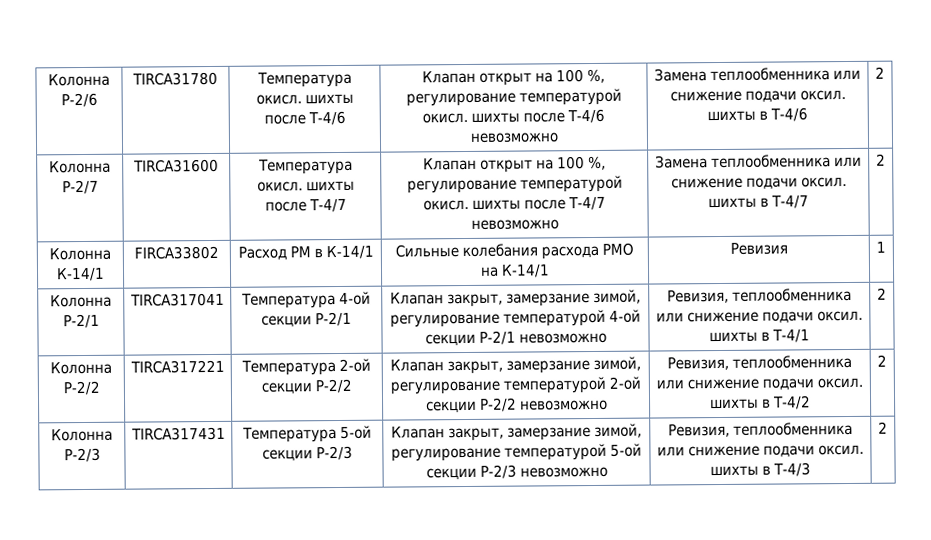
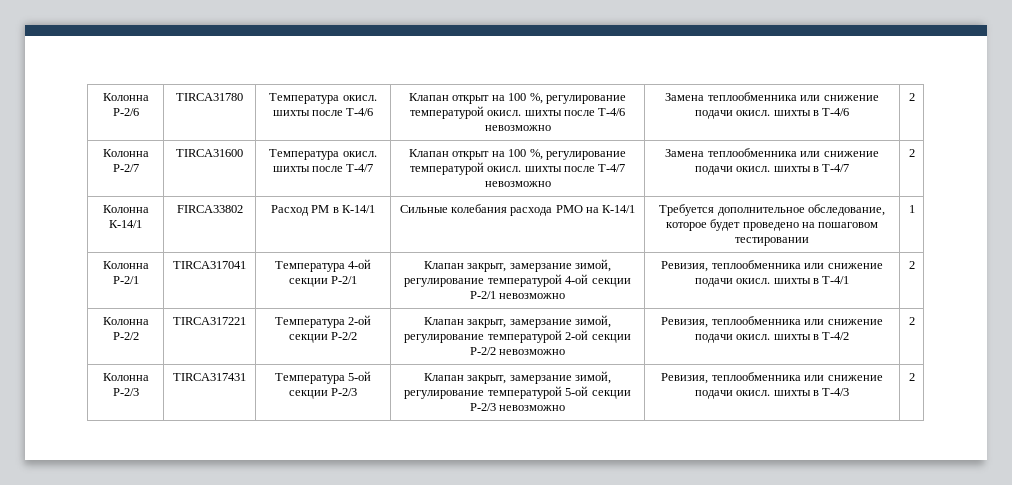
- Колонна Р-2/6 | TIRCA31780 | Температура окисл. шихты после T-4/6 | Клапан открыт на 100 %, регулирование температурой окисл. шихты после T-4/6 невозможно | Замена теплообменника или снижение подачи оксил. шихты в T-4/6 | 2
+ Колонна Р-2/6 | TIRCA31780 | Температура окисл. шихты после T-4/6 | Клапан открыт на 100 %, регулирование температурой окисл. шихты после T-4/6 невозможно | Замена теплообменника или снижение подачи окисл. шихты в T-4/6 | 2
- Колонна Р-2/7 | TIRCA31600 | Температура окисл. шихты после T-4/7 | Клапан открыт на 100 %, регулирование температурой окисл. шихты после T-4/7 невозможно | Замена теплообменника или снижение подачи оксил. шихты в T-4/7 | 2
+ Колонна Р-2/7 | TIRCA31600 | Температура окисл. шихты после T-4/7 | Клапан открыт на 100 %, регулирование температурой окисл. шихты после T-4/7 невозможно | Замена теплообменника или снижение подачи окисл. шихты в T-4/7 | 2
- Колонна К-14/1 | FIRCA33802 | Расход РМ в К-14/1 | Сильные колебания расхода РМО на К-14/1 | Ревизия | 1
+ Колонна К-14/1 | FIRCA33802 | Расход РМ в К-14/1 | Сильные колебания расхода РМО на К-14/1 | Требуется дополнительное обследование, которое будет проведено на пошаговом тестировании | 1
- Колонна Р-2/1 | TIRCA317041 | Температура 4-ой секции Р-2/1 | Клапан закрыт, замерзание зимой, регулирование температурой 4-ой секции Р-2/1 невозможно | Ревизия, теплообменника или снижение подачи оксил. шихты в T-4/1 | 2
+ Колонна Р-2/1 | TIRCA317041 | Температура 4-ой секции Р-2/1 | Клапан закрыт, замерзание зимой, регулирование температурой 4-ой секции Р-2/1 невозможно | Ревизия, теплообменника или снижение подачи окисл. шихты в T-4/1 | 2
- Колонна Р-2/2 | TIRCA317221 | Температура 2-ой секции Р-2/2 | Клапан закрыт, замерзание зимой, регулирование температурой 2-ой секции Р-2/2 невозможно | Ревизия, теплообменника или снижение подачи оксил. шихты в T-4/2 | 2
+ Колонна Р-2/2 | TIRCA317221 | Температура 2-ой секции Р-2/2 | Клапан закрыт, замерзание зимой, регулирование температурой 2-ой секции Р-2/2 невозможно | Ревизия, теплообменника или снижение подачи окисл. шихты в T-4/2 | 2
- Колонна Р-2/3 | TIRCA317431 | Температура 5-ой секции Р-2/3 | Клапан закрыт, замерзание зимой, регулирование температурой 5-ой секции Р-2/3 невозможно | Ревизия, теплообменника или снижение подачи оксил. шихты в T-4/3 | 2
+ Колонна Р-2/3 | TIRCA317431 | Температура 5-ой секции Р-2/3 | Клапан закрыт, замерзание зимой, регулирование температурой 5-ой секции Р-2/3 невозможно | Ревизия, теплообменника или снижение подачи окисл. шихты в T-4/3 | 2

